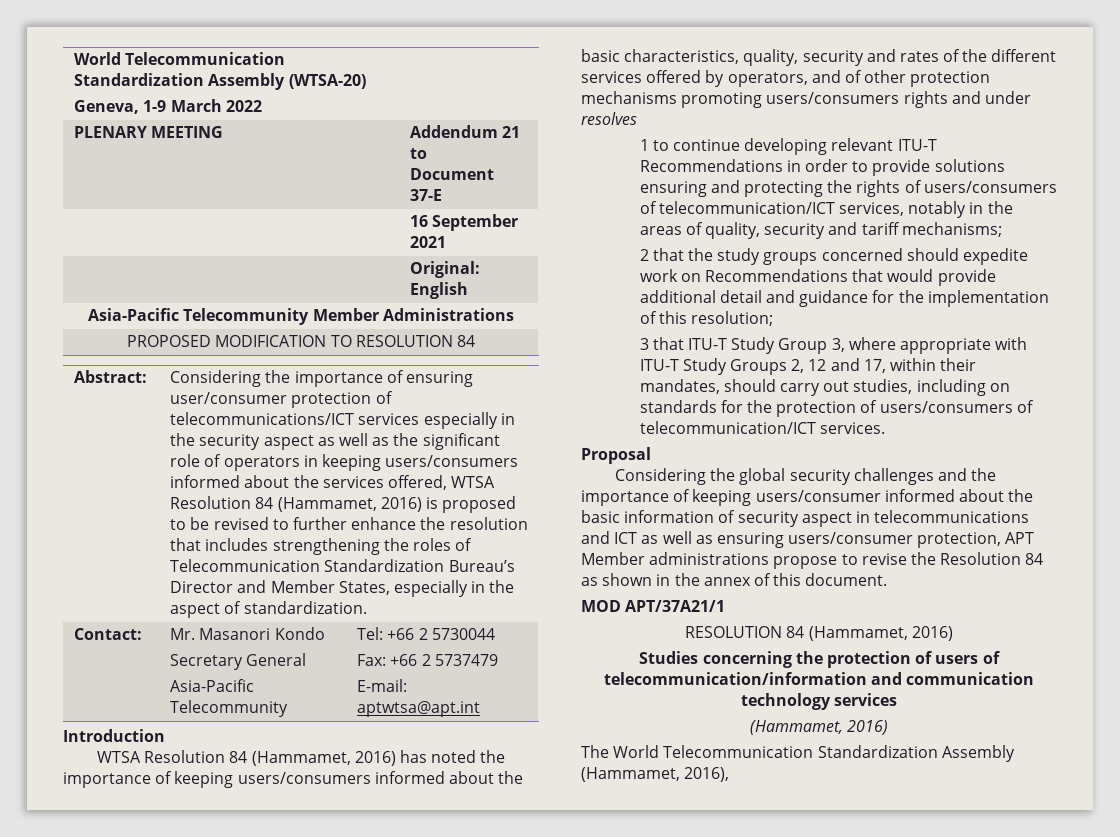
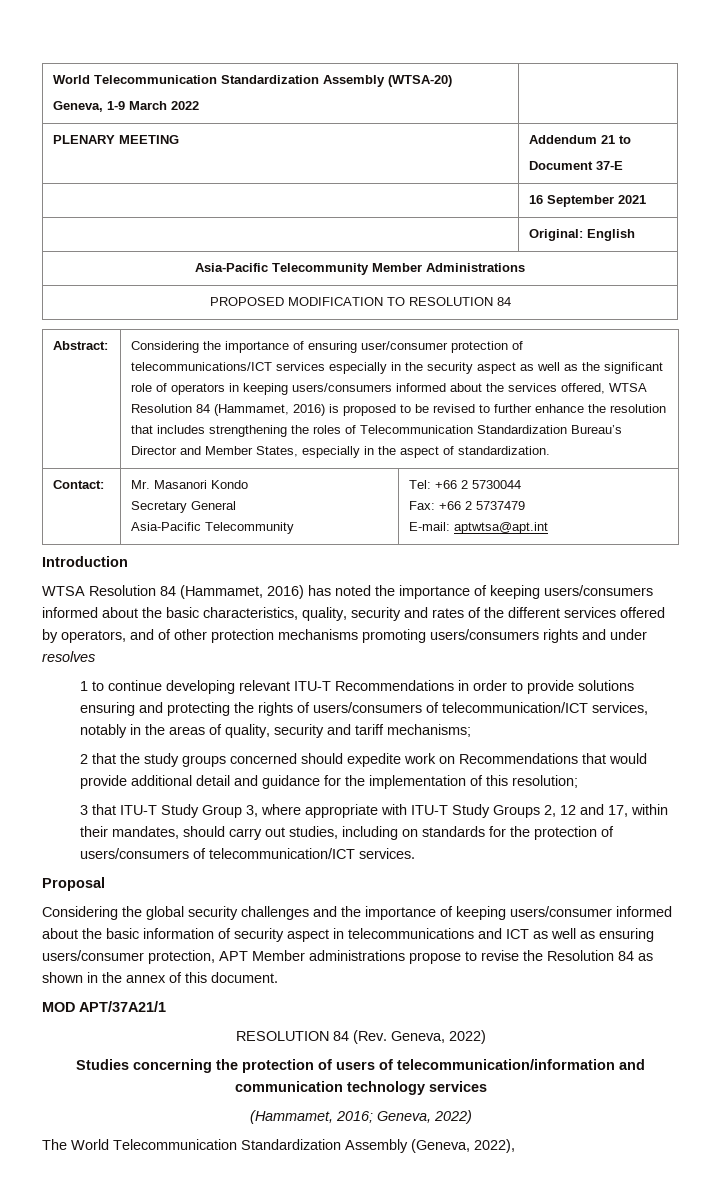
- RESOLUTION 84 (Hammamet, 2016)
+ RESOLUTION 84 (Rev. Geneva, 2022)
  Studies concerning the protection of users of telecommunication/information and communication technology services
- (Hammamet, 2016)
+ (Hammamet, 2016; Geneva, 2022)
- The World Telecommunication Standardization Assembly (Hammamet, 2016),
+ The World Telecommunication Standardization Assembly (Geneva, 2022),

